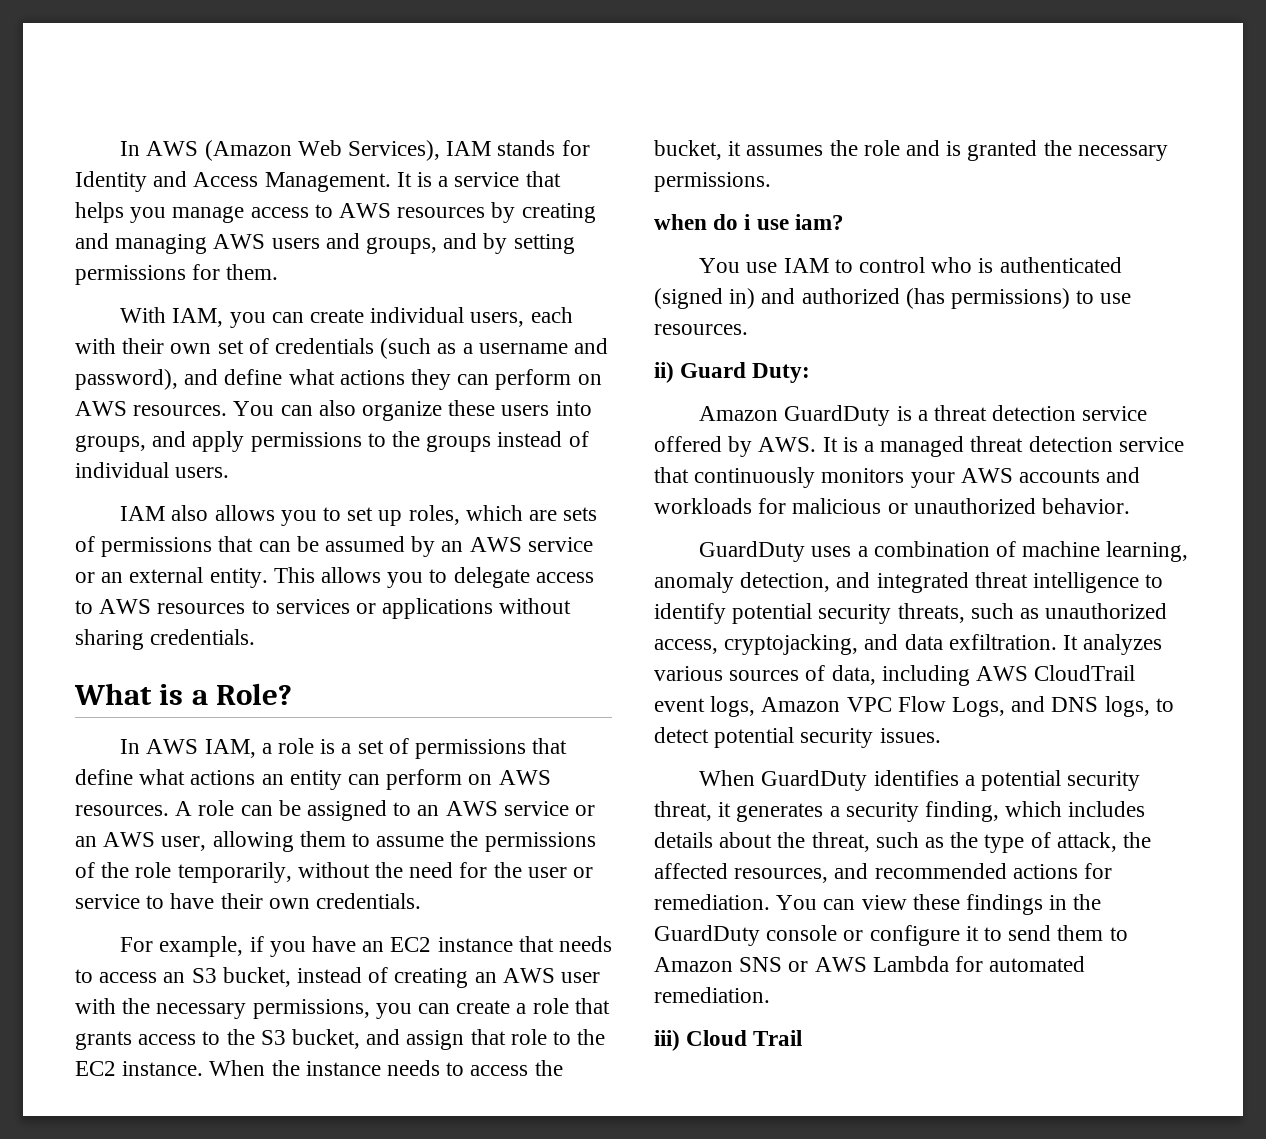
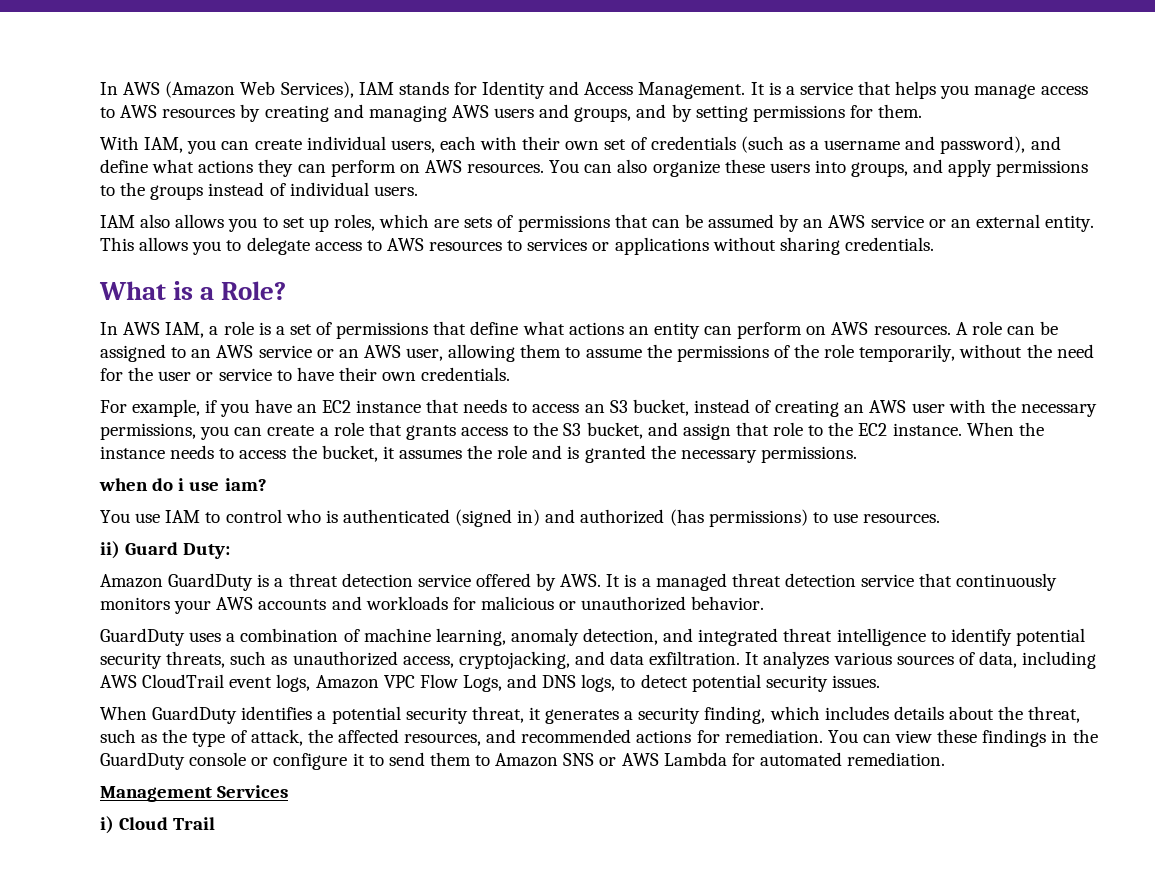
- iii) Cloud Trail
+ Management Services
+ i) Cloud Trail

